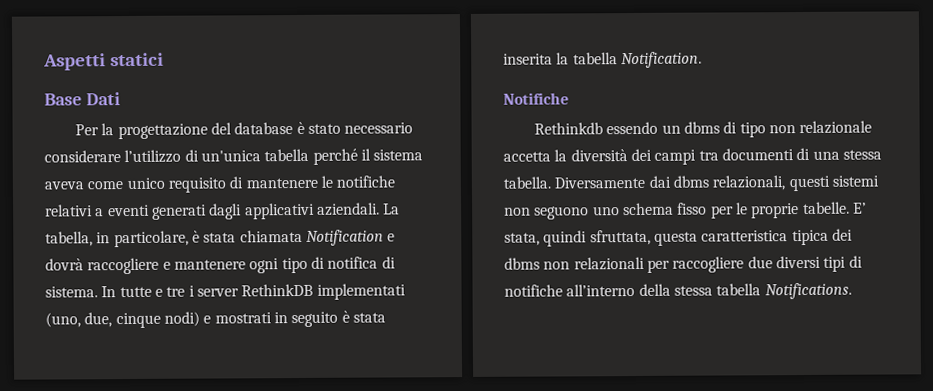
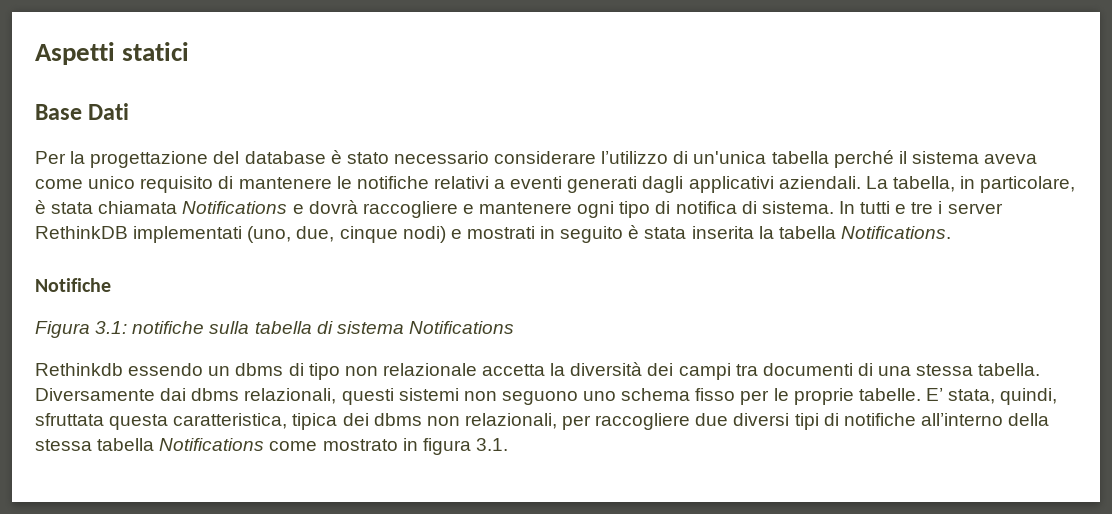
- La tabella, in particolare, è stata chiamata Notification e dovrà raccogliere e mantenere ogni tipo di notifica di sistema.
+ La tabella, in particolare, è stata chiamata Notifications e dovrà raccogliere e mantenere ogni tipo di notifica di sistema.
- In tutte e tre i server RethinkDB implementati (uno, due, cinque nodi) e mostrati in seguito è stata inserita la tabella Notification.
+ In tutti e tre i server RethinkDB implementati (uno, due, cinque nodi) e mostrati in seguito è stata inserita la tabella Notifications.
+ Figura 3.1: notifiche sulla tabella di sistema Notifications
- E’ stata, quindi sfruttata, questa caratteristica tipica dei dbms non relazionali per raccogliere due diversi tipi di notifiche all’interno della stessa tabella Notifications.
+ E’ stata, quindi, sfruttata questa caratteristica, tipica dei dbms non relazionali, per raccogliere due diversi tipi di notifiche all’interno della stessa tabella Notifications come mostrato in figura 3.1.

